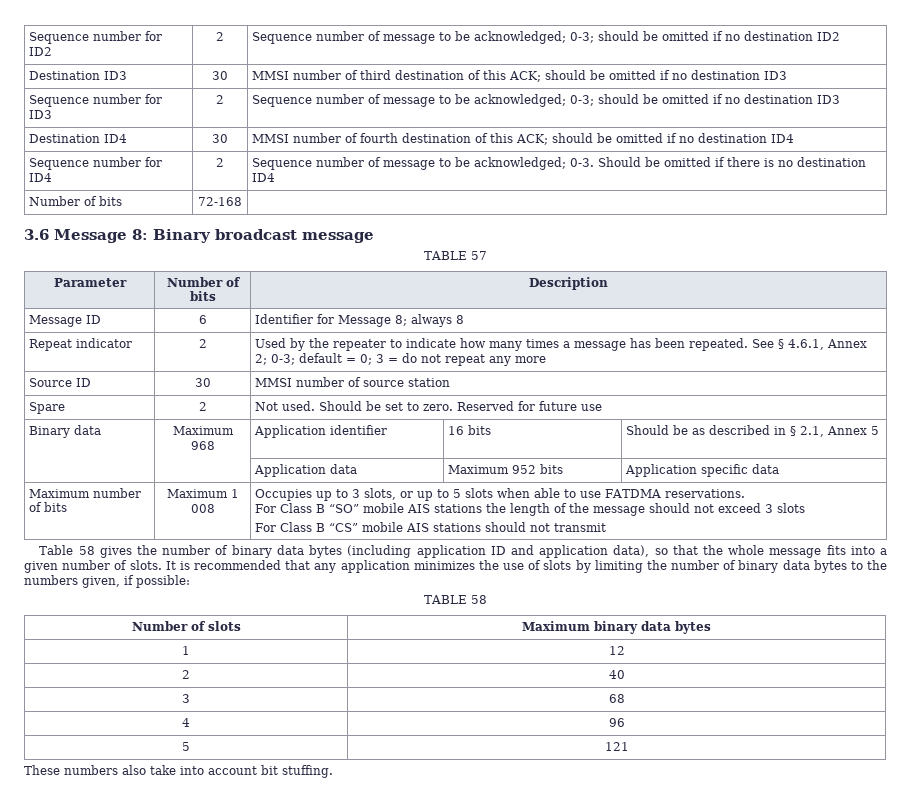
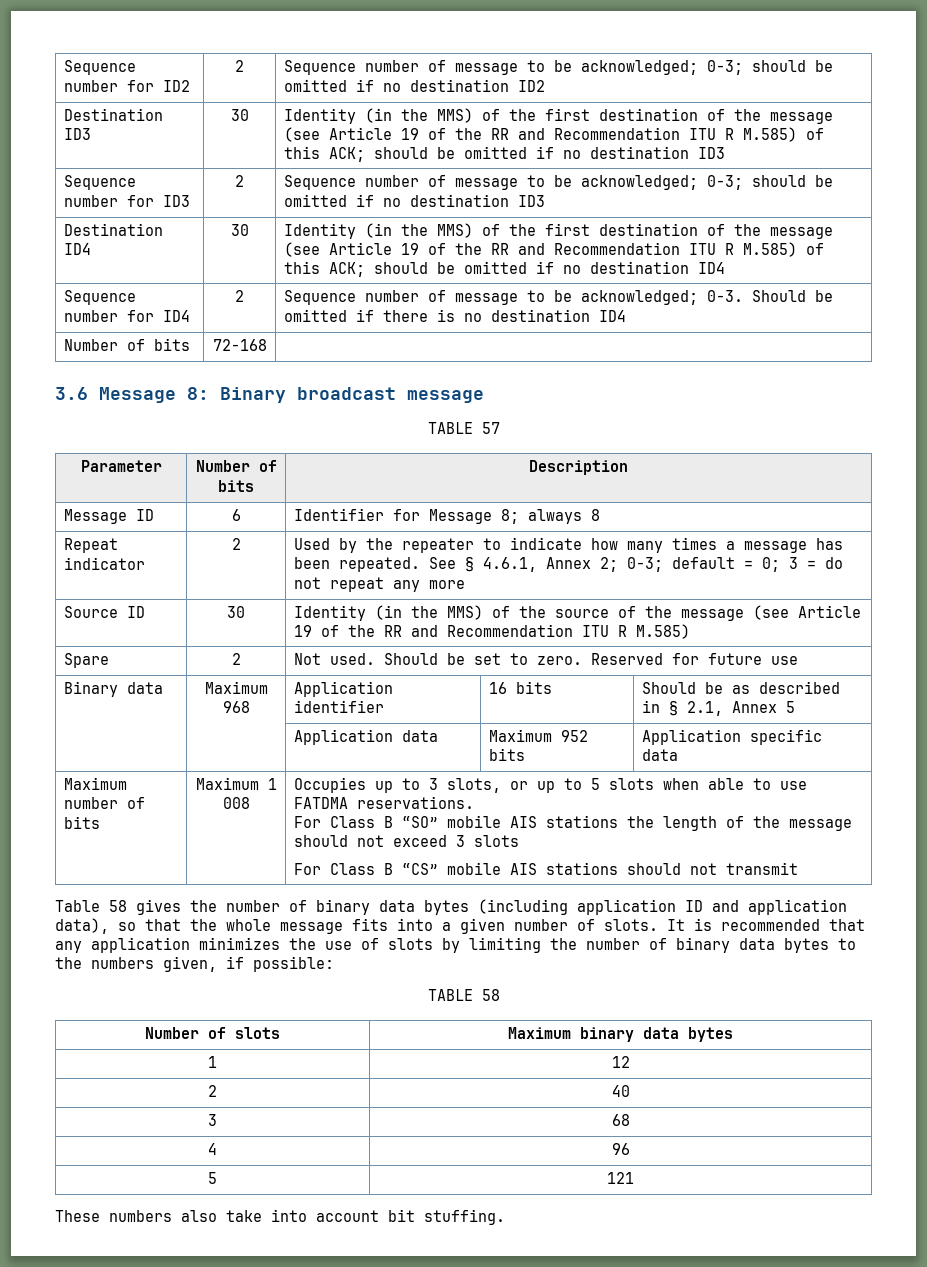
- Destination ID3 | 30 | MMSI number of third destination of this ACK; should be omitted if no destination ID3
+ Destination ID3 | 30 | Identity (in the MMS) of the first destination of the message (see Article 19 of the RR and Recommendation ITU R M.585) of this ACK; should be omitted if no destination ID3
- Destination ID4 | 30 | MMSI number of fourth destination of this ACK; should be omitted if no destination ID4
+ Destination ID4 | 30 | Identity (in the MMS) of the first destination of the message (see Article 19 of the RR and Recommendation ITU R M.585) of this ACK; should be omitted if no destination ID4
- Source ID | 30 | MMSI number of source station
+ Source ID | 30 | Identity (in the MMS) of the source of the message (see Article 19 of the RR and Recommendation ITU R M.585)

